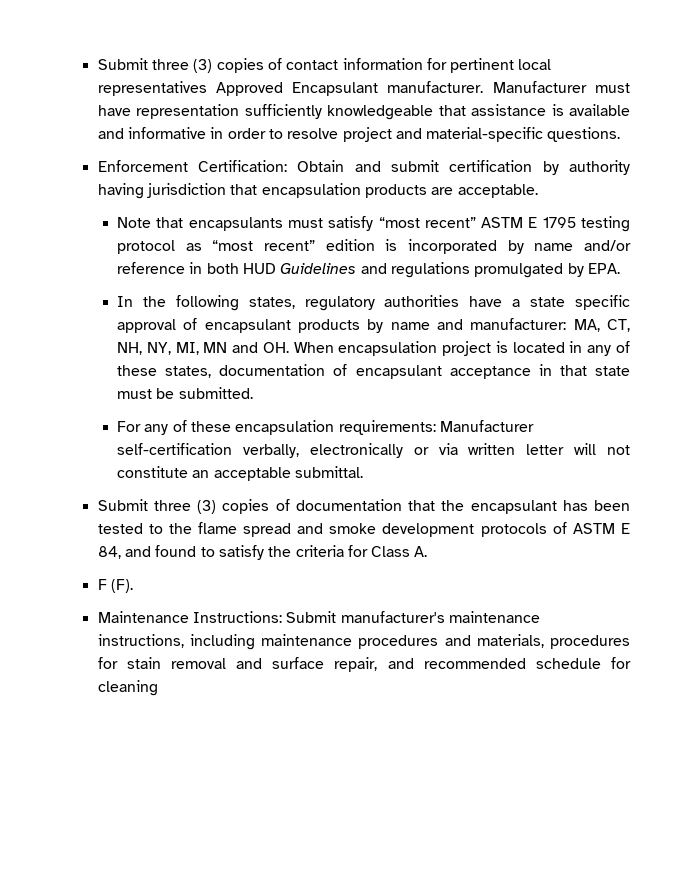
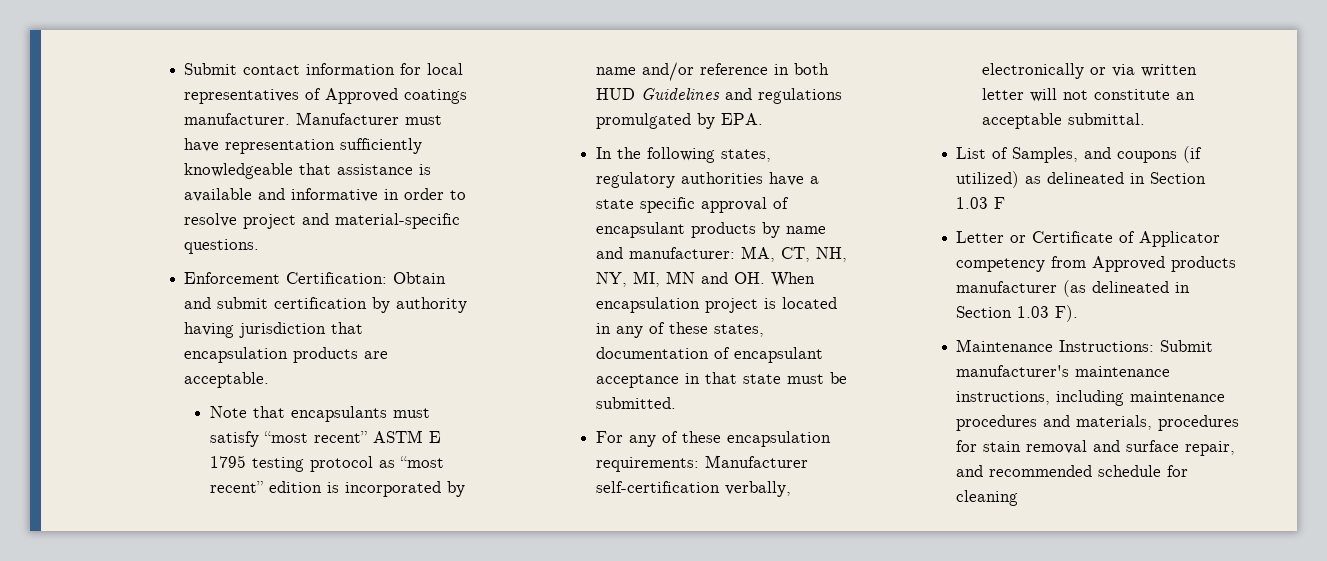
- Submit three (3) copies of contact information for pertinent local representatives Approved Encapsulant manufacturer.
+ Submit contact information for local representatives of Approved coatings manufacturer.
- Submit three (3) copies of documentation that the encapsulant has been tested to the flame spread and smoke development protocols of ASTM E 84, and found to satisfy the criteria for Class A.
- F (F).
+ List of Samples, and coupons (if utilized) as delineated in Section 1.03 F
+ Letter or Certificate of Applicator competency from Approved products manufacturer (as delineated in Section 1.03 F).

